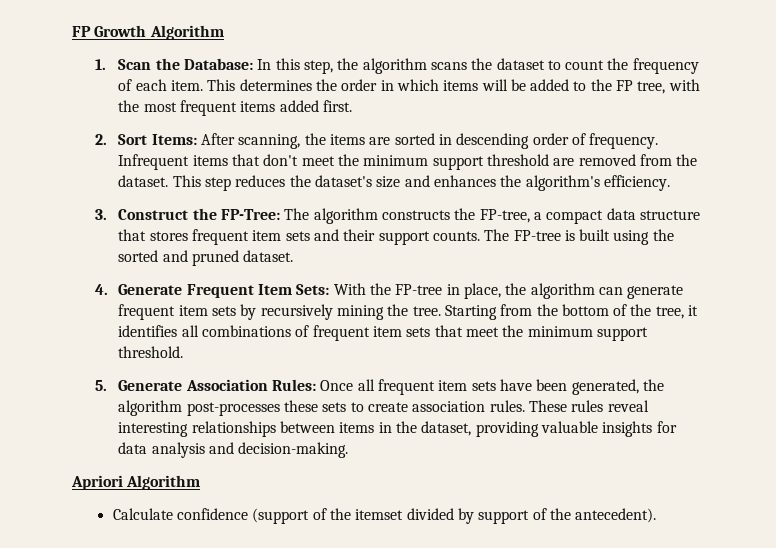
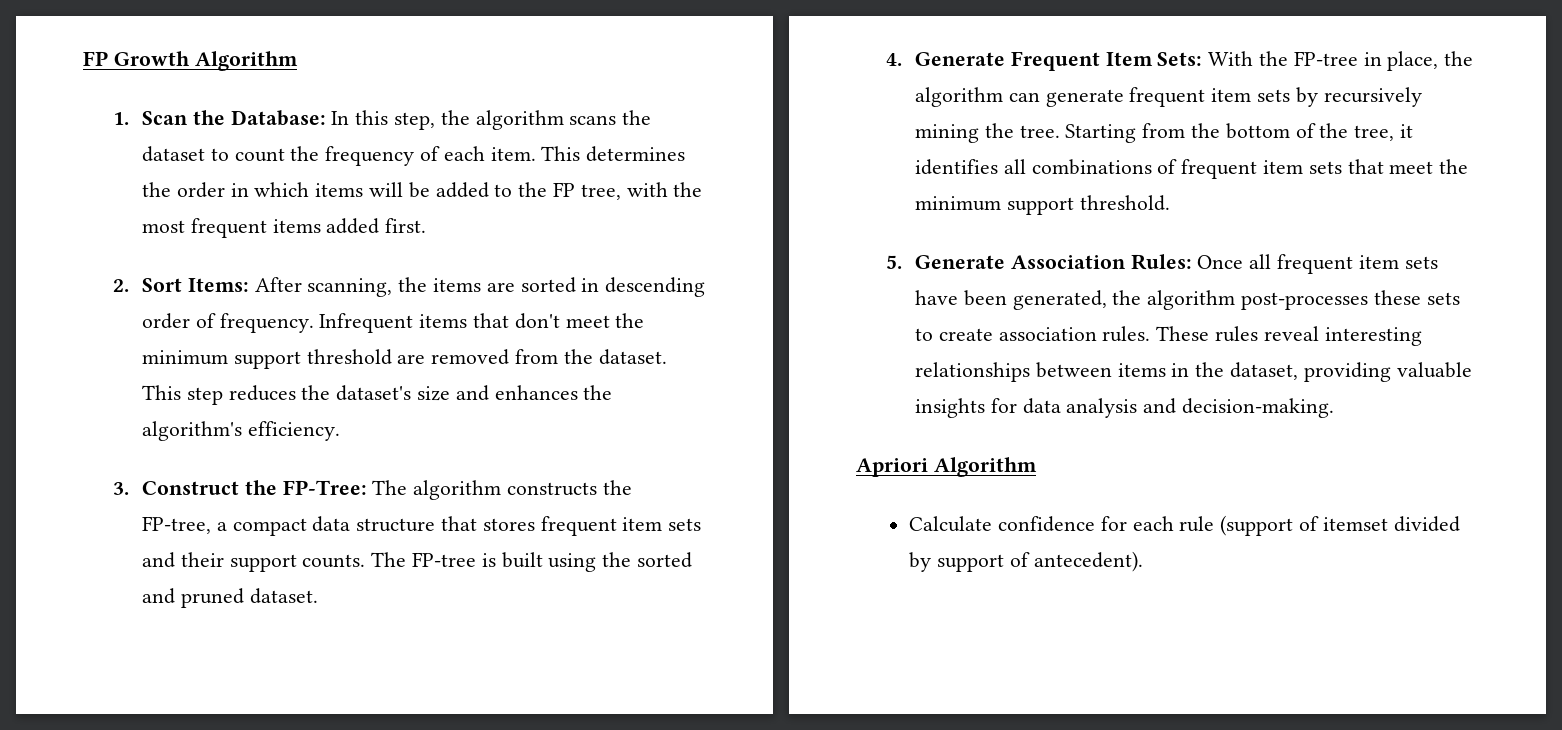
- Calculate confidence (support of the itemset divided by support of the antecedent).
+ Calculate confidence for each rule (support of itemset divided by support of antecedent).

